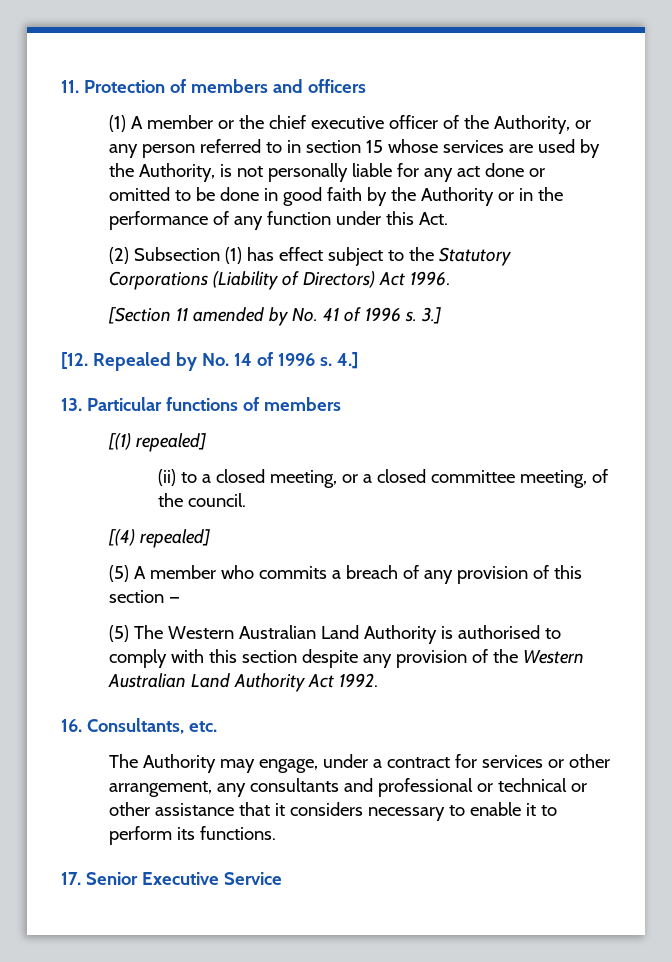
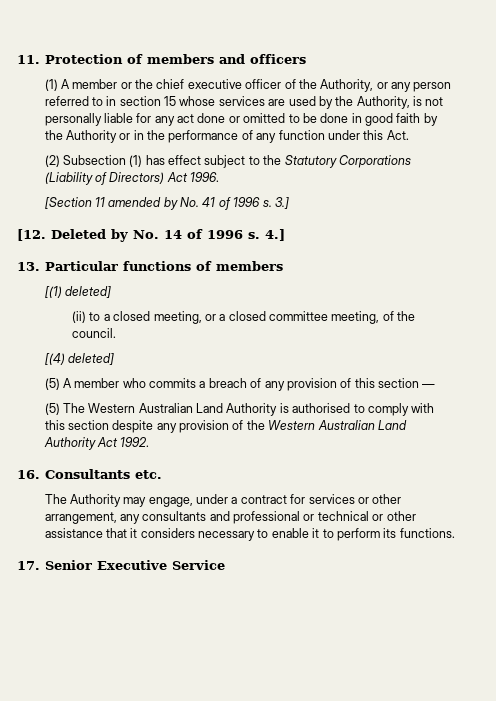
- [12. Repealed by No. 14 of 1996 s.
+ [12. Deleted by No. 14 of 1996 s.
- [(1) repealed]
+ [(1) deleted]
- [(4) repealed]
+ [(4) deleted]
- 16. Consultants, etc.
+ 16. Consultants etc.

